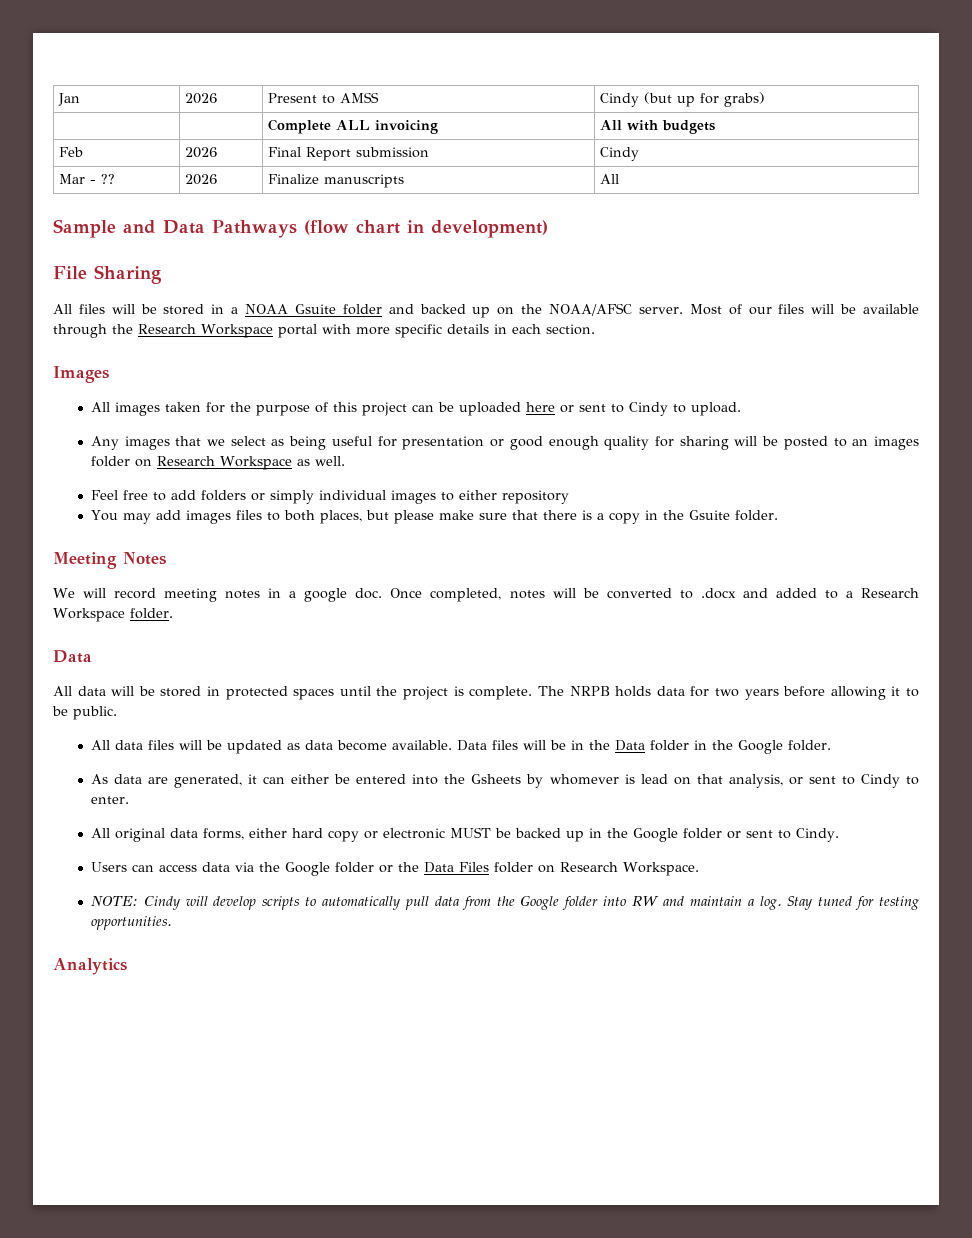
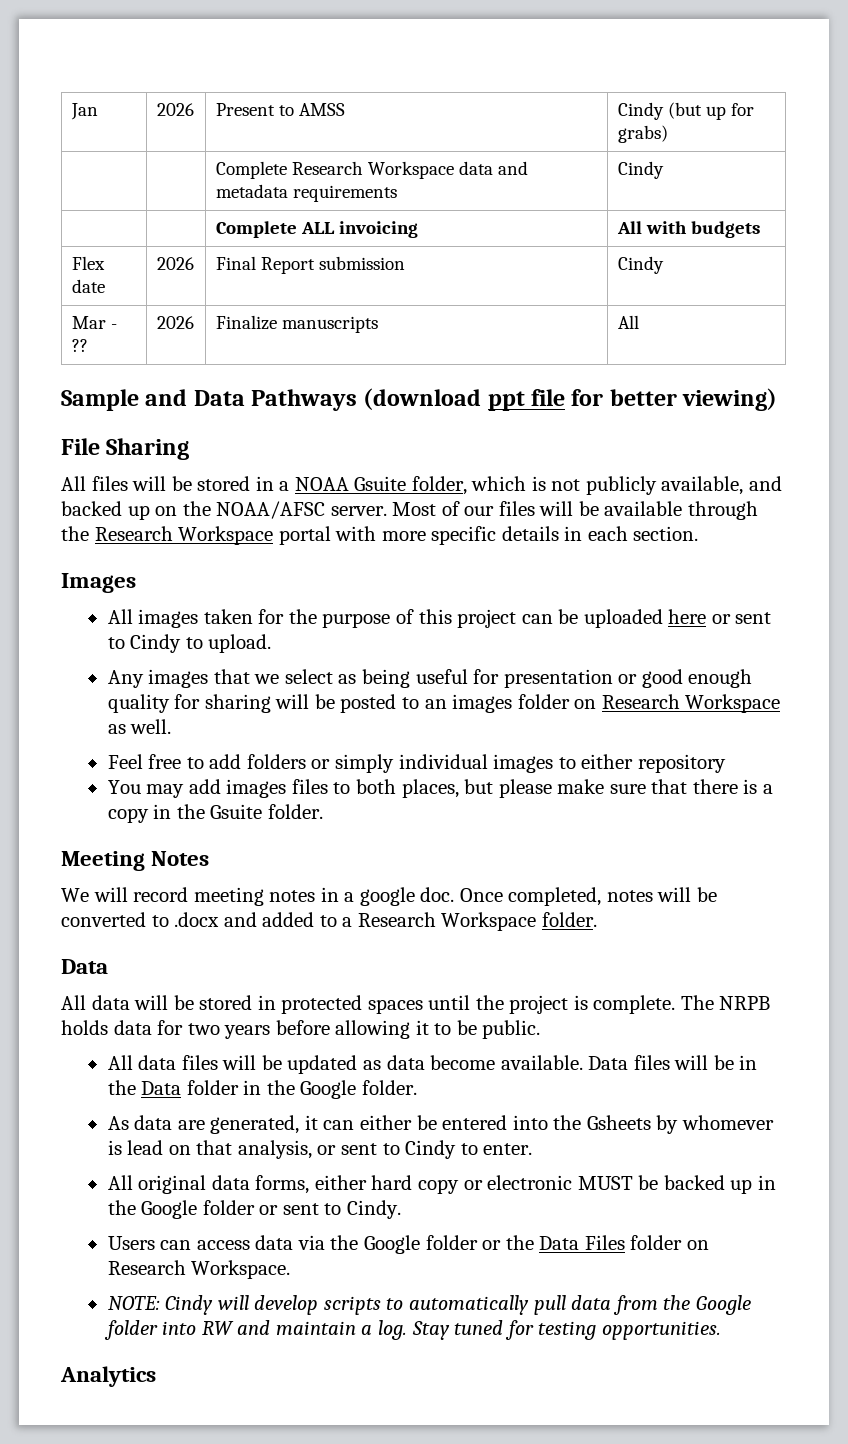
+ | | Complete Research Workspace data and metadata requirements | Cindy
- Feb | 2026 | Final Report submission | Cindy
+ Flex date | 2026 | Final Report submission | Cindy
- Sample and Data Pathways (flow chart in development)
+ Sample and Data Pathways (download ppt file for better viewing)
- All files will be stored in a NOAA Gsuite folder and backed up on the NOAA/AFSC server.
+ All files will be stored in a NOAA Gsuite folder, which is not publicly available, and backed up on the NOAA/AFSC server.

